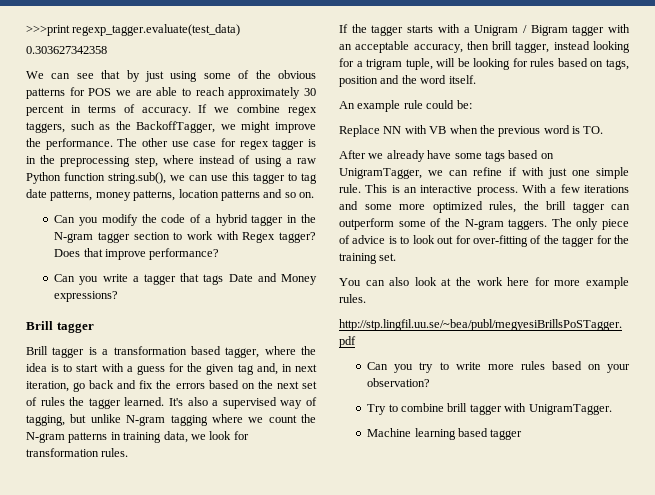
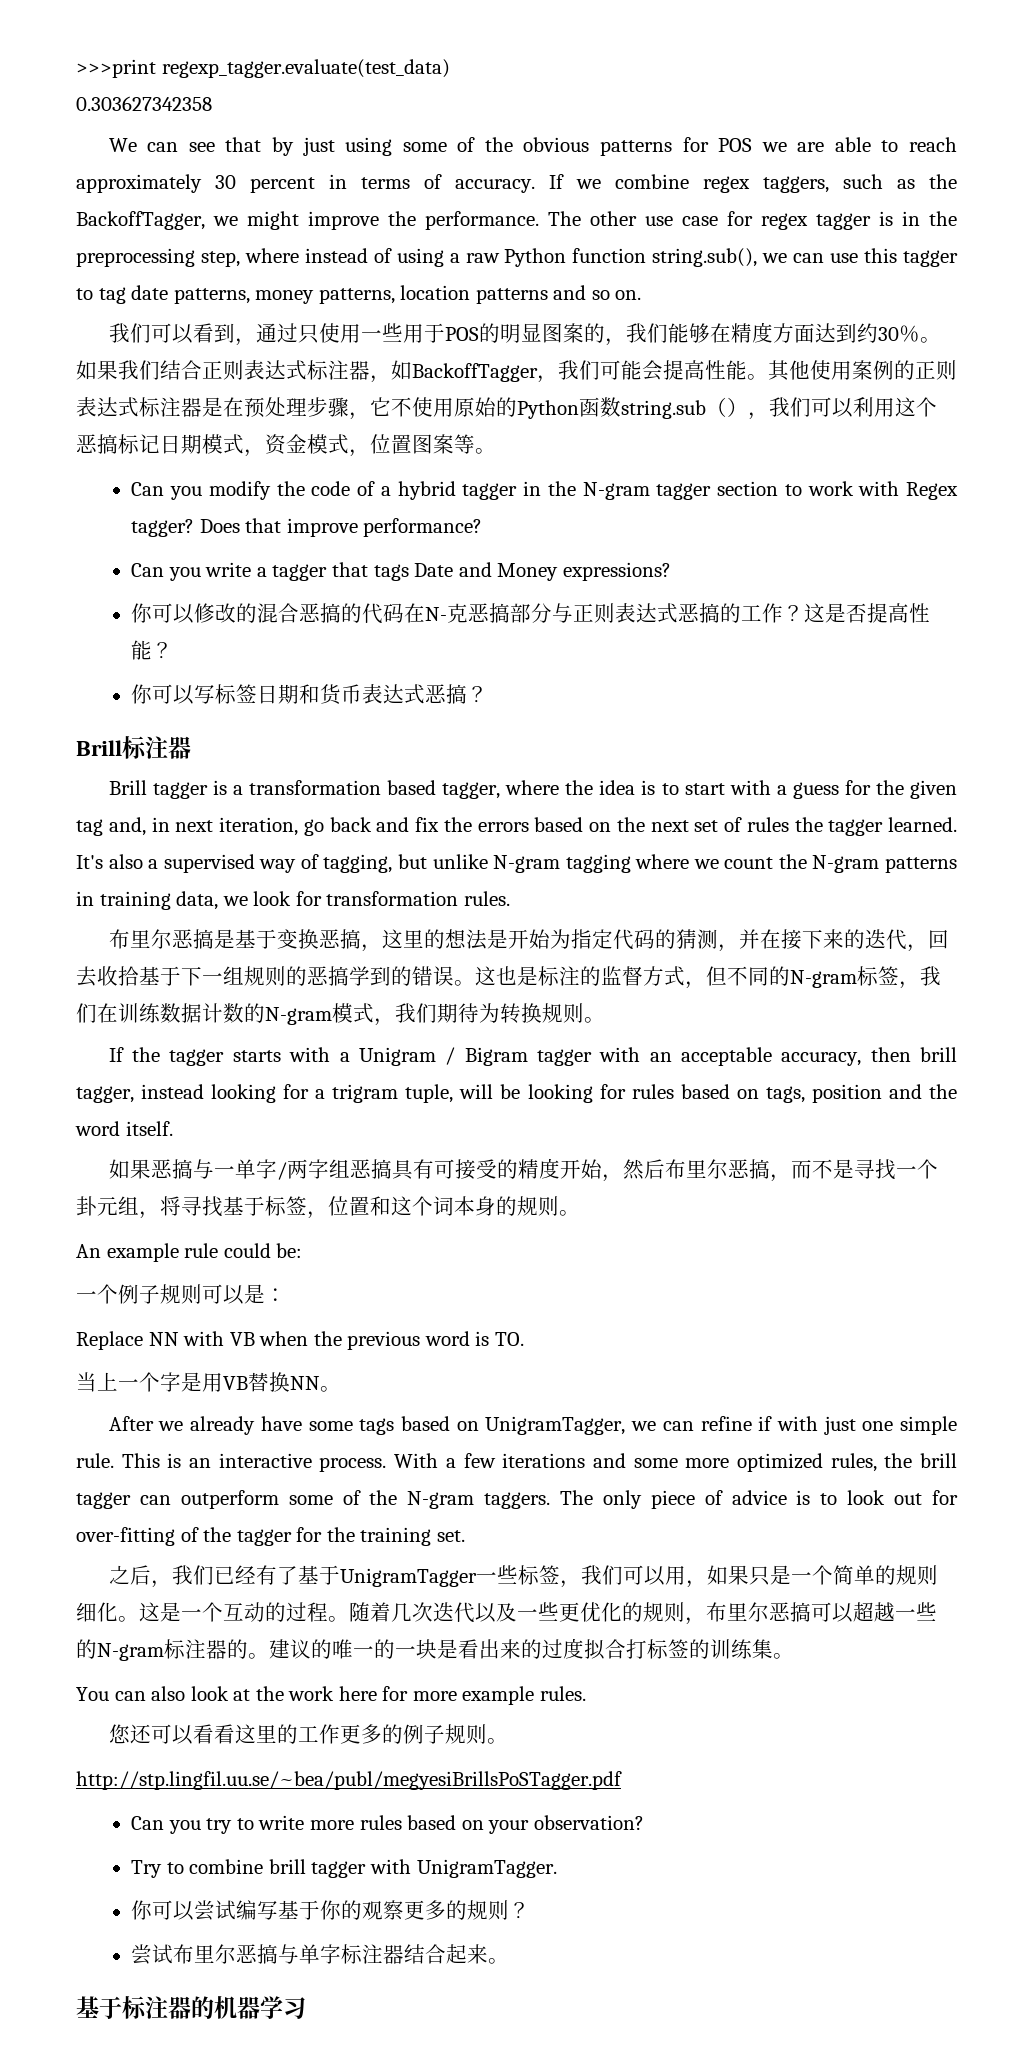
+ 我们可以看到，通过只使用一些用于POS的明显图案的，我们能够在精度方面达到约30％。如果我们结合正则表达式标注器，如BackoffTagger，我们可能会提高性能。其他使用案例的正则表达式标注器是在预处理步骤，它不使用原始的Python函数string.sub（），我们可以利用这个恶搞标记日期模式，资金模式，位置图案等。
  Can you write a tagger that tags Date and Money expressions?
- Brill tagger
+ 你可以修改的混合恶搞的代码在N-克恶搞部分与正则表达式恶搞的工作？这是否提高性能？
+ 你可以写标签日期和货币表达式恶搞？
+ Brill标注器
+ 布里尔恶搞是基于变换恶搞，这里的想法是开始为指定代码的猜测，并在接下来的迭代，回去收拾基于下一组规则的恶搞学到的错误。这也是标注的监督方式，但不同的N-gram标签，我们在训练数据计数的N-gram模式，我们期待为转换规则。
+ 如果恶搞与一单字/两字组恶搞具有可接受的精度开始，然后布里尔恶搞，而不是寻找一个卦元组，将寻找基于标签，位置和这个词本身的规则。
+ 一个例子规则可以是：
+ 当上一个字是用VB替换NN。
+ 之后，我们已经有了基于UnigramTagger一些标签，我们可以用，如果只是一个简单的规则细化。这是一个互动的过程。随着几次迭代以及一些更优化的规则，布里尔恶搞可以超越一些的N-gram标注器的。建议的唯一的一块是看出来的过度拟合打标签的训练集。
+ 您还可以看看这里的工作更多的例子规则。
- Machine learning based tagger
+ 你可以尝试编写基于你的观察更多的规则？
+ 尝试布里尔恶搞与单字标注器结合起来。
+ 基于标注器的机器学习

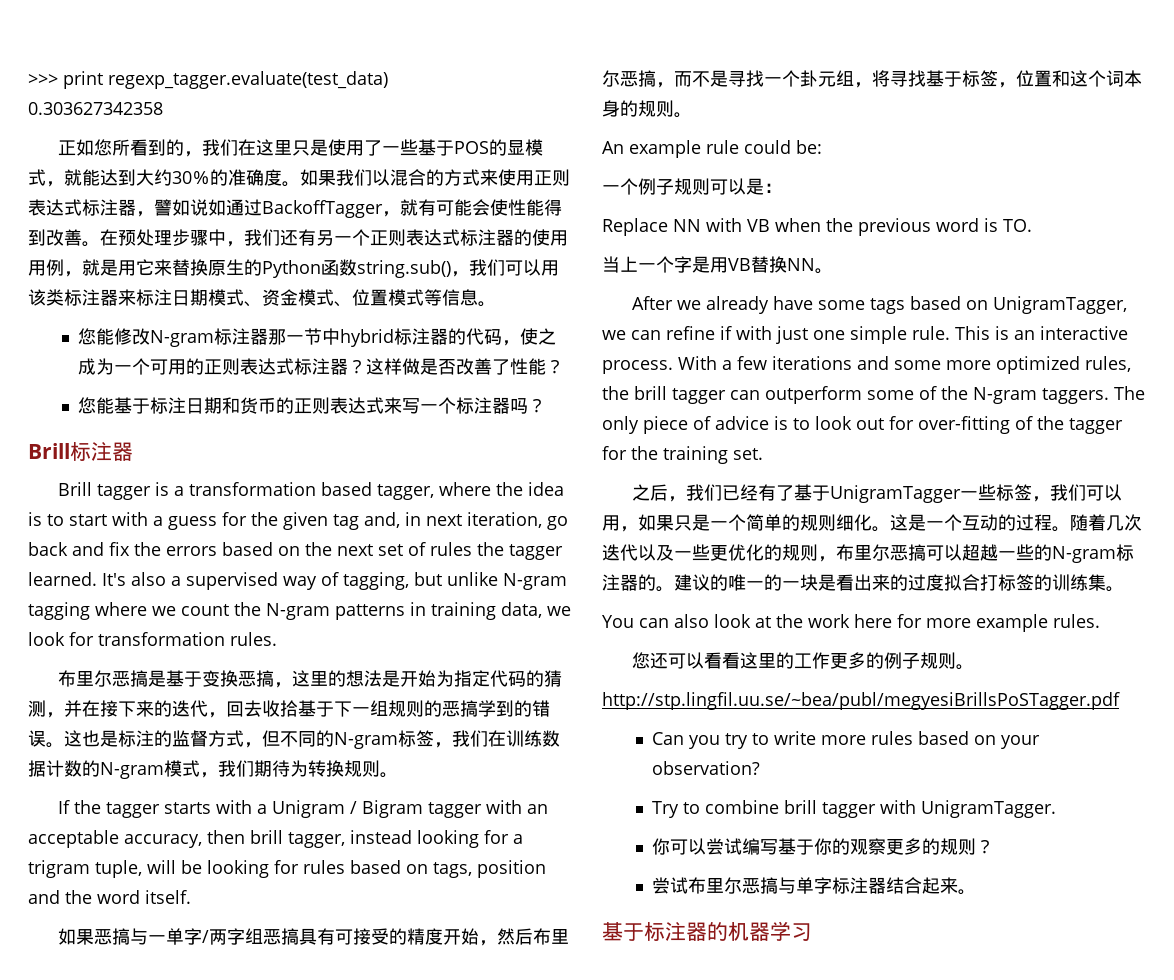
- >>>print regexp_tagger.evaluate(test_data)
+ >>> print regexp_tagger.evaluate(test_data)
- We can see that by just using some of the obvious patterns for POS we are able to reach approximately 30 percent in terms of accuracy. If we combine regex taggers, such as the BackoffTagger, we might improve the performance. The other use case for regex tagger is in the preprocessing step, where instead of using a raw Python function string.sub(), we can use this tagger to tag date patterns, money patterns, location patterns and so on.
- 我们可以看到，通过只使用一些用于POS的明显图案的，我们能够在精度方面达到约30％。如果我们结合正则表达式标注器，如BackoffTagger，我们可能会提高性能。其他使用案例的正则表达式标注器是在预处理步骤，它不使用原始的Python函数string.sub（），我们可以利用这个恶搞标记日期模式，资金模式，位置图案等。
- Can you modify the code of a hybrid tagger in the N-gram tagger section to work with Regex tagger? Does that improve performance?
- Can you write a tagger that tags Date and Money expressions?
- 你可以修改的混合恶搞的代码在N-克恶搞部分与正则表达式恶搞的工作？这是否提高性能？
- 你可以写标签日期和货币表达式恶搞？
+ 正如您所看到的，我们在这里只是使用了一些基于POS的显模式，就能达到大约30％的准确度。如果我们以混合的方式来使用正则表达式标注器，譬如说如通过BackoffTagger，就有可能会使性能得到改善。在预处理步骤中，我们还有另一个正则表达式标注器的使用用例，就是用它来替换原生的Python函数string.sub()，我们可以用该类标注器来标注日期模式、资金模式、位置模式等信息。
+ 您能修改N-gram标注器那一节中hybrid标注器的代码，使之成为一个可用的正则表达式标注器？这样做是否改善了性能？
+ 您能基于标注日期和货币的正则表达式来写一个标注器吗？

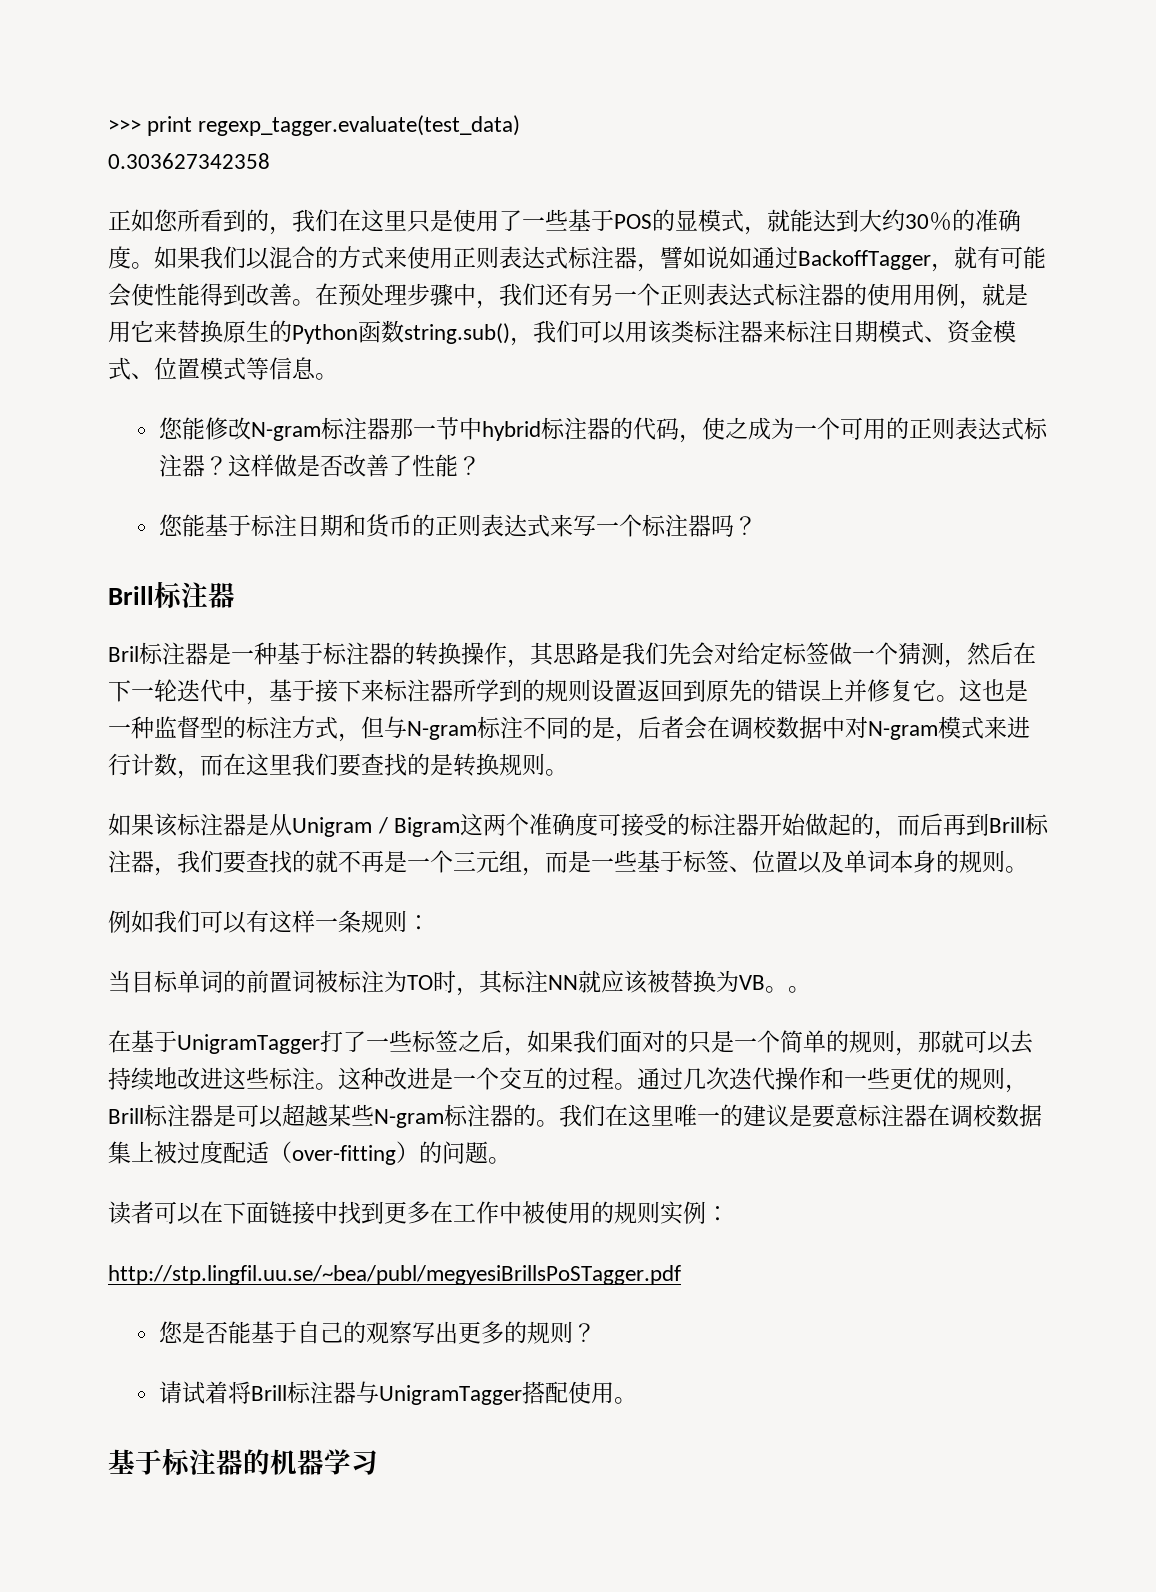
- Brill tagger is a transformation based tagger, where the idea is to start with a guess for the given tag and, in next iteration, go back and fix the errors based on the next set of rules the tagger learned. It's also a supervised way of tagging, but unlike N-gram tagging where we count the N-gram patterns in training data, we look for transformation rules.
- 布里尔恶搞是基于变换恶搞，这里的想法是开始为指定代码的猜测，并在接下来的迭代，回去收拾基于下一组规则的恶搞学到的错误。这也是标注的监督方式，但不同的N-gram标签，我们在训练数据计数的N-gram模式，我们期待为转换规则。
- If the tagger starts with a Unigram / Bigram tagger with an acceptable accuracy, then brill tagger, instead looking for a trigram tuple, will be looking for rules based on tags, position and the word itself.
- 如果恶搞与一单字/两字组恶搞具有可接受的精度开始，然后布里尔恶搞，而不是寻找一个卦元组，将寻找基于标签，位置和这个词本身的规则。
- An example rule could be:
- 一个例子规则可以是：
- Replace NN with VB when the previous word is TO.
- 当上一个字是用VB替换NN。
- After we already have some tags based on UnigramTagger, we can refine if with just one simple rule. This is an interactive process. With a few iterations and some more optimized rules, the brill tagger can outperform some of the N-gram taggers. The only piece of advice is to look out for over-fitting of the tagger for the training set.
- 之后，我们已经有了基于UnigramTagger一些标签，我们可以用，如果只是一个简单的规则细化。这是一个互动的过程。
+ Bril标注器是一种基于标注器的转换操作，其思路是我们先会对给定标签做一个猜测，然后在下一轮迭代中，基于接下来标注器所学到的规则设置返回到原先的错误上并修复它。这也是一种监督型的标注方式，但与N-gram标注不同的是，后者会在调校数据中对N-gram模式来进行计数，而在这里我们要查找的是转换规则。
+ 如果该标注器是从Unigram / Bigram这两个准确度可接受的标注器开始做起的，而后再到Brill标注器，我们要查找的就不再是一个三元组，而是一些基于标签、位置以及单词本身的规则。
+ 例如我们可以有这样一条规则：
+ 当目标单词的前置词被标注为TO时，其标注NN就应该被替换为VB。。
+ 在基于UnigramTagger打了一些标签之后，如果我们面对的只是一个简单的规则，那就可以去持续地改进这些标注。这种改进是一个交互的过程。
- 随着几次迭代以及一些更优化的规则，布里尔恶搞可以超越一些的N-gram标注器的。
+ 通过几次迭代操作和一些更优的规则，Brill标注器是可以超越某些N-gram标注器的。
- 建议的唯一的一块是看出来的过度拟合打标签的训练集。
- You can also look at the work here for more example rules.
- 您还可以看看这里的工作更多的例子规则。
+ 我们在这里唯一的建议是要意标注器在调校数据集上被过度配适（over-fitting）的问题。
+ 读者可以在下面链接中找到更多在工作中被使用的规则实例：
  http://stp.lingfil.uu.se/~bea/publ/megyesiBrillsPoSTagger.pdf
- Can you try to write more rules based on your observation?
- Try to combine brill tagger with UnigramTagger.
- 你可以尝试编写基于你的观察更多的规则？
- 尝试布里尔恶搞与单字标注器结合起来。
+ 您是否能基于自己的观察写出更多的规则？
+ 请试着将Brill标注器与UnigramTagger搭配使用。

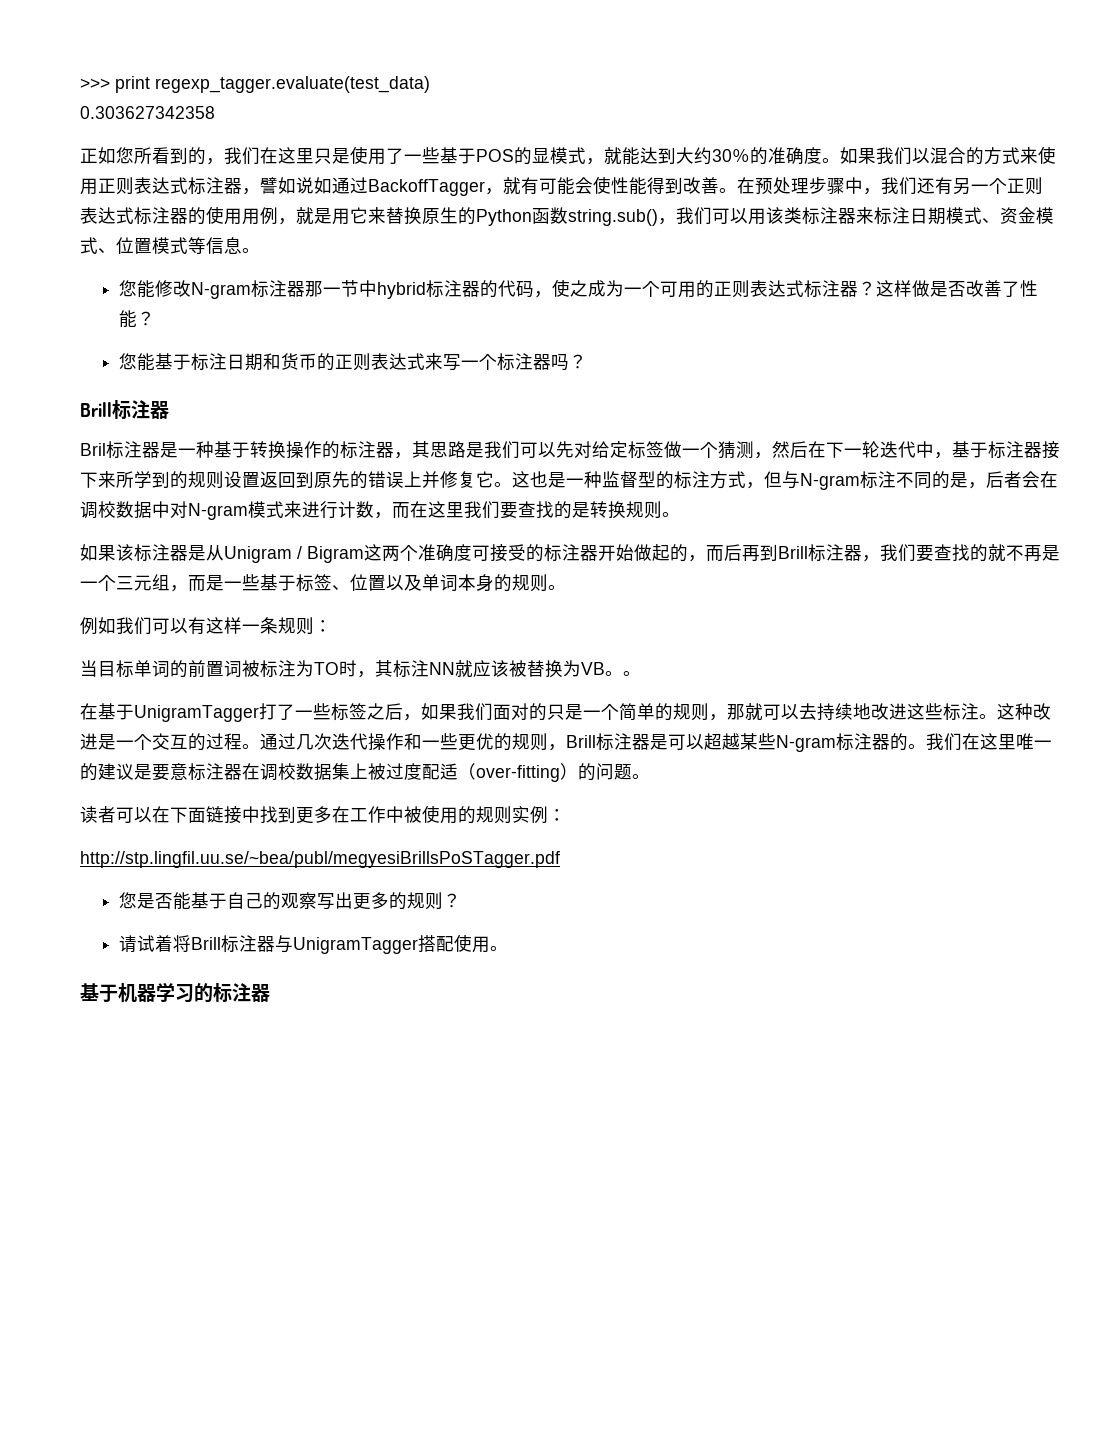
- Bril标注器是一种基于标注器的转换操作，其思路是我们先会对给定标签做一个猜测，然后在下一轮迭代中，基于接下来标注器所学到的规则设置返回到原先的错误上并修复它。
+ Bril标注器是一种基于转换操作的标注器，其思路是我们可以先对给定标签做一个猜测，然后在下一轮迭代中，基于标注器接下来所学到的规则设置返回到原先的错误上并修复它。
- 基于标注器的机器学习
+ 基于机器学习的标注器

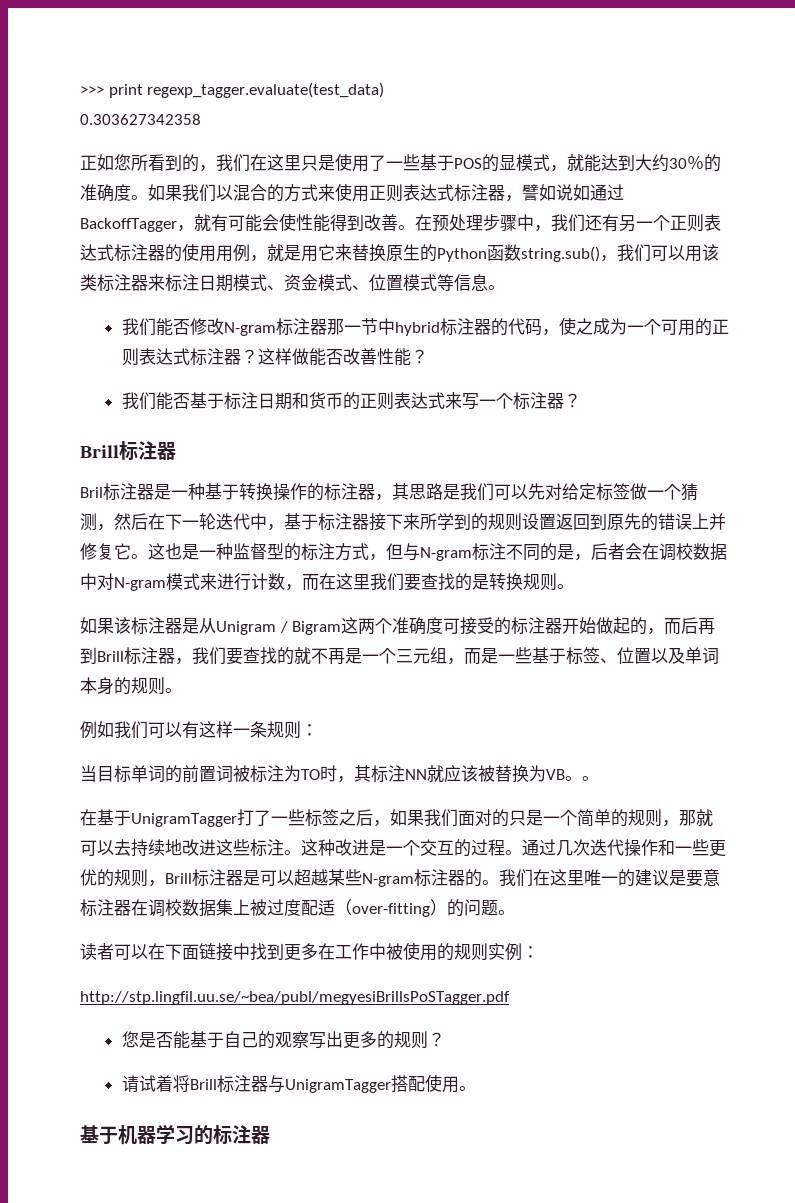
- 您能修改N-gram标注器那一节中hybrid标注器的代码，使之成为一个可用的正则表达式标注器？
+ 我们能否修改N-gram标注器那一节中hybrid标注器的代码，使之成为一个可用的正则表达式标注器？
- 这样做是否改善了性能？
+ 这样做能否改善性能？
- 您能基于标注日期和货币的正则表达式来写一个标注器吗？
+ 我们能否基于标注日期和货币的正则表达式来写一个标注器？

